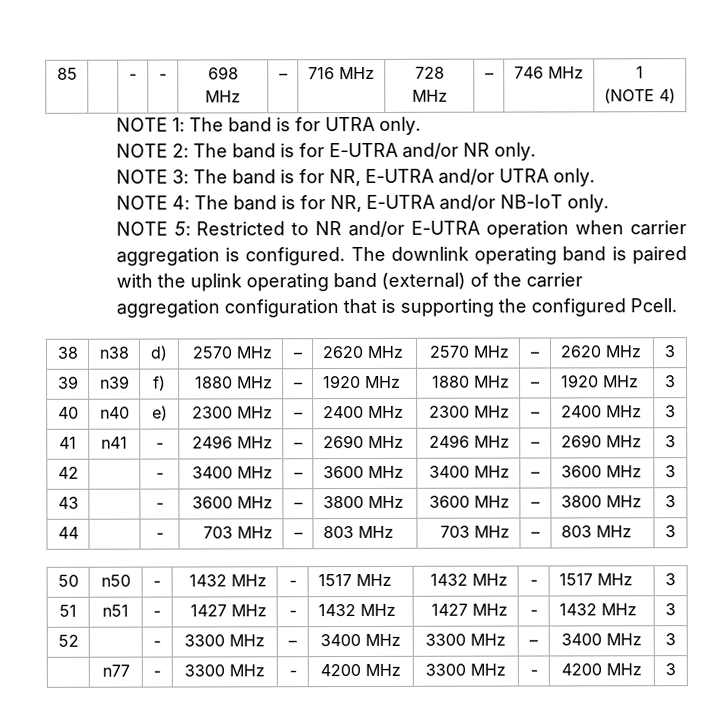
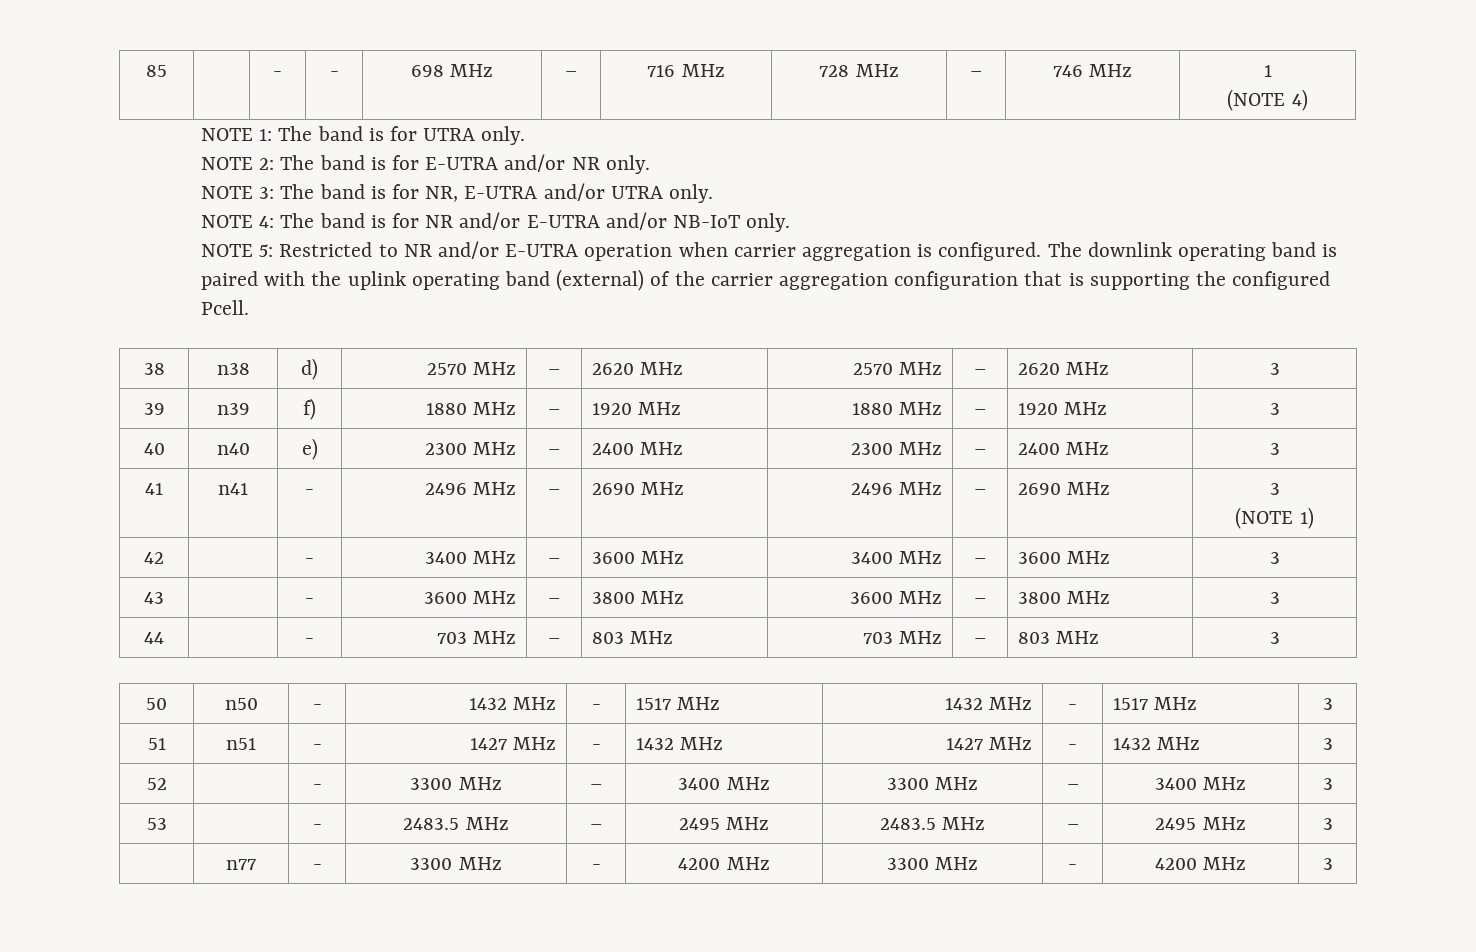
- NOTE 4: The band is for NR, E-UTRA and/or NB-IoT only.
+ NOTE 4: The band is for NR and/or E-UTRA and/or NB-IoT only.
  41 | n41 | - | 2496 MHz | – | 2690 MHz | 2496 MHz | – | 2690 MHz | 3
+ (NOTE 1)
+ 53 | | - | 2483.5 MHz | – | 2495 MHz | 2483.5 MHz | – | 2495 MHz | 3

